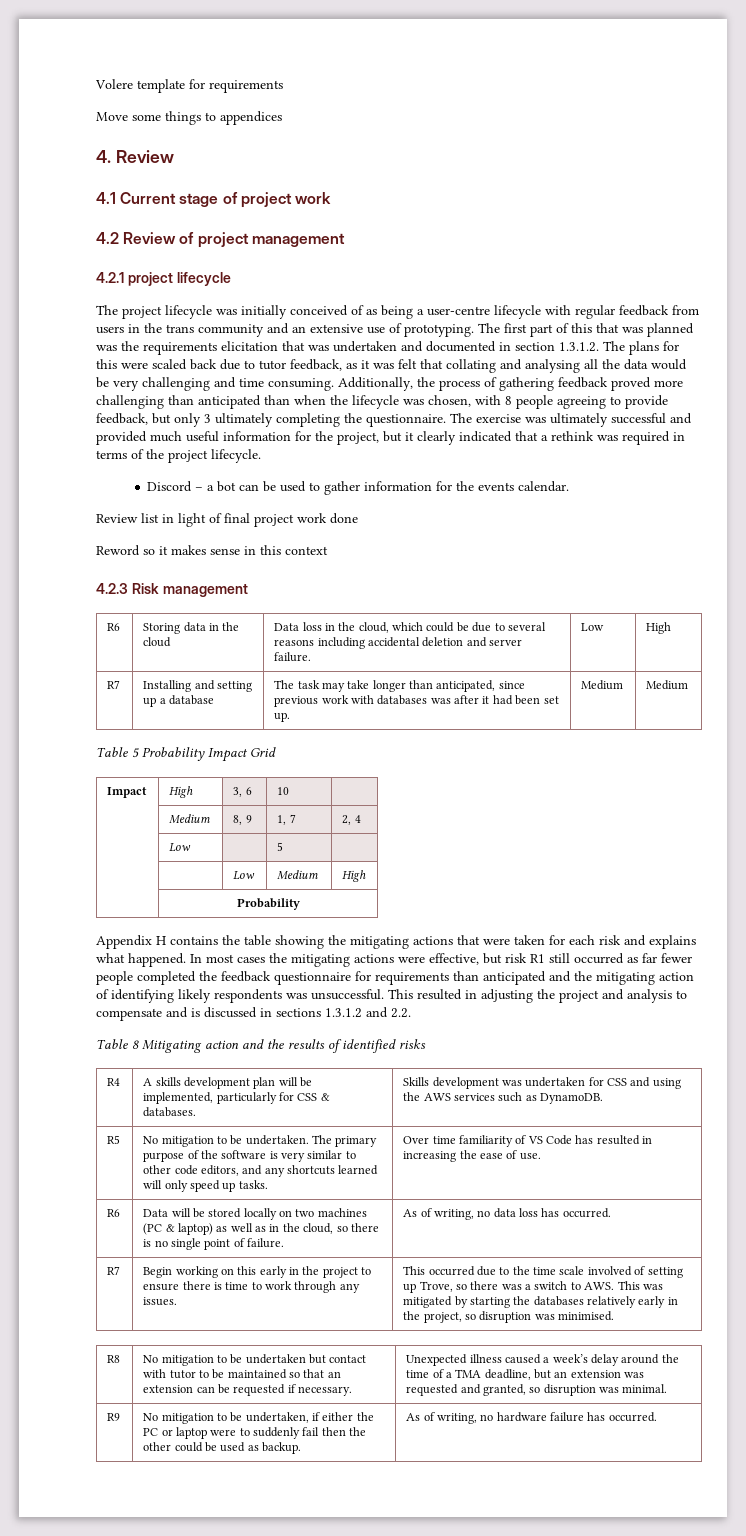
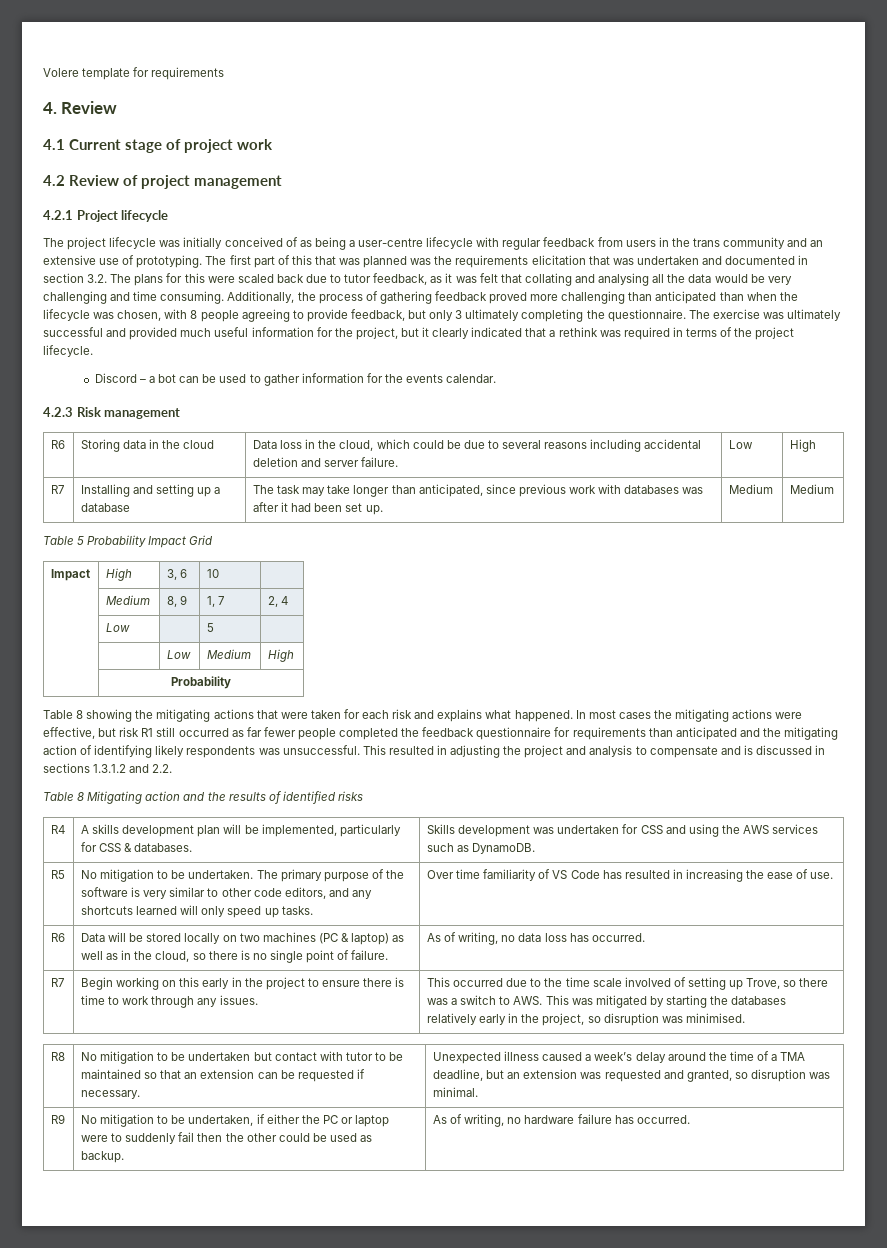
- Move some things to appendices
- 4.2.1 project lifecycle
+ 4.2.1 Project lifecycle
- The first part of this that was planned was the requirements elicitation that was undertaken and documented in section 1.3.1.2. The plans for this were scaled back due to tutor feedback, as it was felt that collating and analysing all the data would be very challenging and time consuming.
+ The first part of this that was planned was the requirements elicitation that was undertaken and documented in section 3.2. The plans for this were scaled back due to tutor feedback, as it was felt that collating and analysing all the data would be very challenging and time consuming.
- Review list in light of final project work done
- Reword so it makes sense in this context
- Appendix H contains the table showing the mitigating actions that were taken for each risk and explains what happened.
+ Table 8 showing the mitigating actions that were taken for each risk and explains what happened.

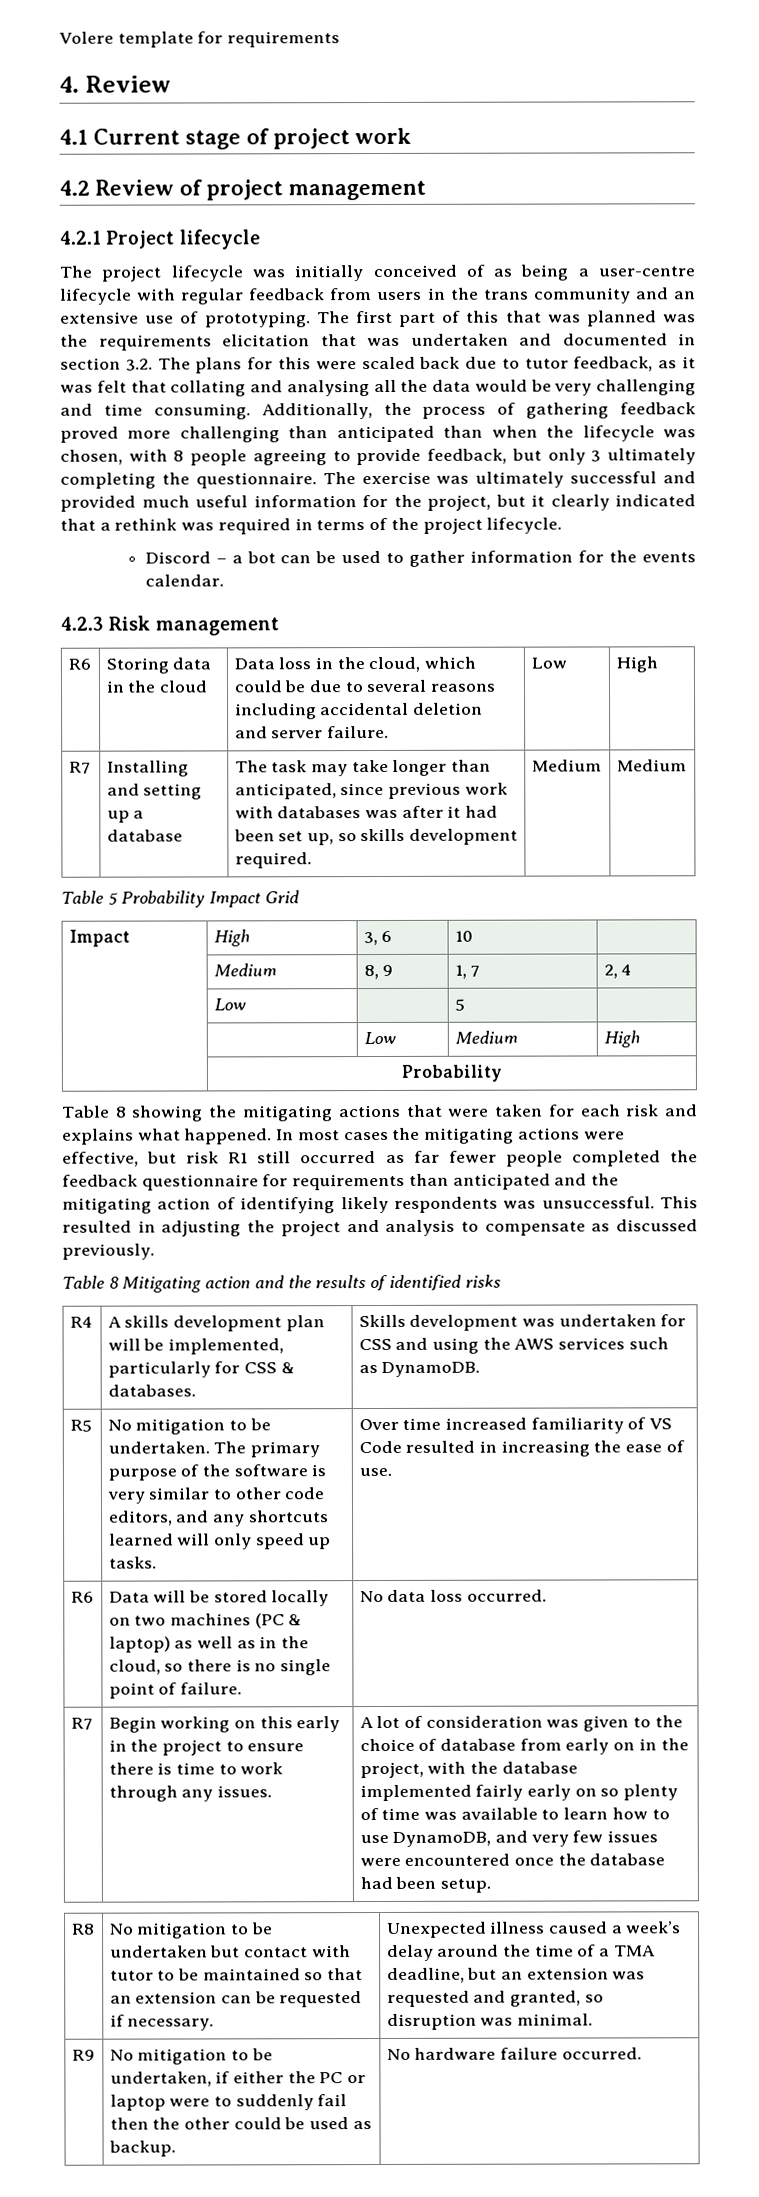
- R7 | Installing and setting up a database | The task may take longer than anticipated, since previous work with databases was after it had been set up. | Medium | Medium
+ R7 | Installing and setting up a database | The task may take longer than anticipated, since previous work with databases was after it had been set up, so skills development required. | Medium | Medium
- This resulted in adjusting the project and analysis to compensate and is discussed in sections 1.3.1.2 and 2.2.
+ This resulted in adjusting the project and analysis to compensate as discussed previously.
- Over time familiarity of VS Code has resulted in increasing the ease of use.
+ Over time increased familiarity of VS Code resulted in increasing the ease of use.
- R6 | Data will be stored locally on two machines (PC & laptop) as well as in the cloud, so there is no single point of failure. | As of writing, no data loss has occurred.
+ R6 | Data will be stored locally on two machines (PC & laptop) as well as in the cloud, so there is no single point of failure. | No data loss occurred.
- This occurred due to the time scale involved of setting up Trove, so there was a switch to AWS. This was mitigated by starting the databases relatively early in the project, so disruption was minimised.
+ A lot of consideration was given to the choice of database from early on in the project, with the database implemented fairly early on so plenty of time was available to learn how to use DynamoDB, and very few issues were encountered once the database had been setup.
- R9 | No mitigation to be undertaken, if either the PC or laptop were to suddenly fail then the other could be used as backup. | As of writing, no hardware failure has occurred.
+ R9 | No mitigation to be undertaken, if either the PC or laptop were to suddenly fail then the other could be used as backup. | No hardware failure occurred.

